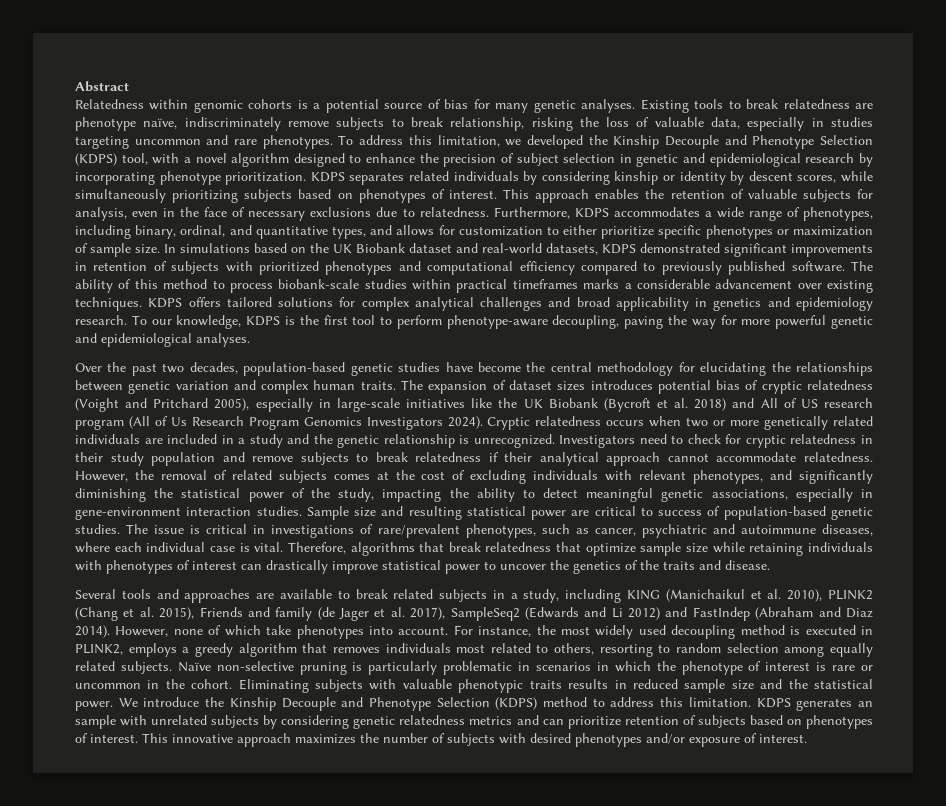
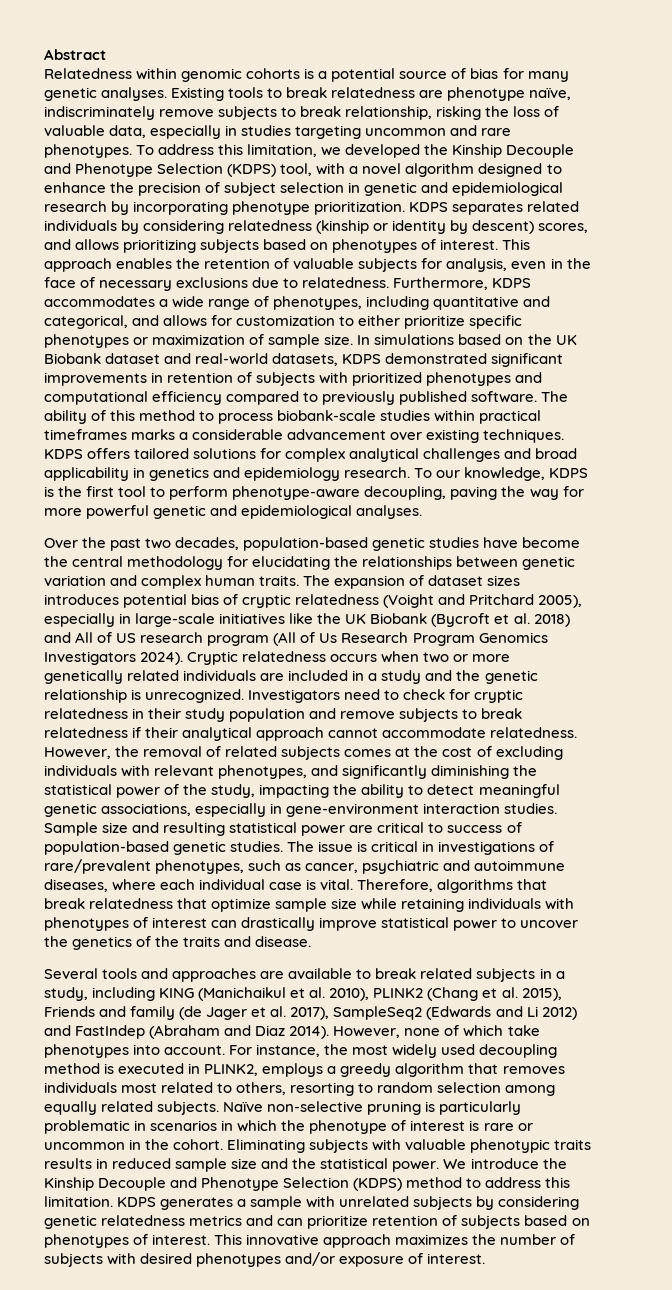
- KDPS separates related individuals by considering kinship or identity by descent scores, while simultaneously prioritizing subjects based on phenotypes of interest.
+ KDPS separates related individuals by considering relatedness (kinship or identity by descent) scores, and allows prioritizing subjects based on phenotypes of interest.
- Furthermore, KDPS accommodates a wide range of phenotypes, including binary, ordinal, and quantitative types, and allows for customization to either prioritize specific phenotypes or maximization of sample size.
+ Furthermore, KDPS accommodates a wide range of phenotypes, including quantitative and categorical, and allows for customization to either prioritize specific phenotypes or maximization of sample size.
- KDPS generates an sample with unrelated subjects by considering genetic relatedness metrics and can prioritize retention of subjects based on phenotypes of interest.
+ KDPS generates a sample with unrelated subjects by considering genetic relatedness metrics and can prioritize retention of subjects based on phenotypes of interest.

